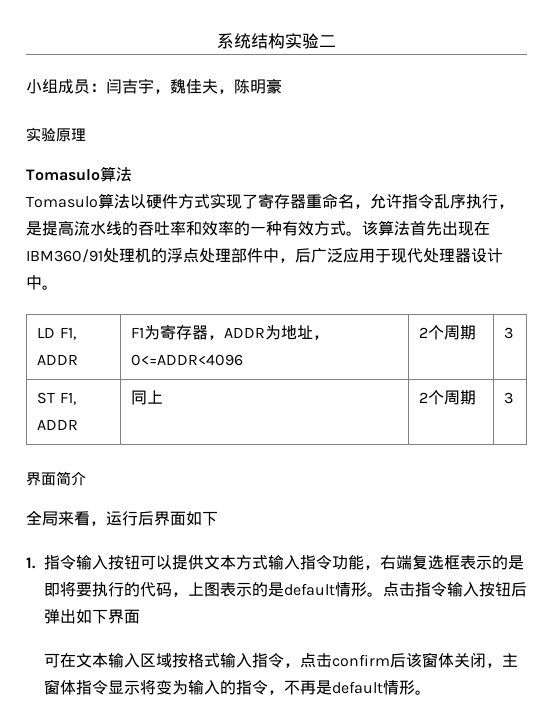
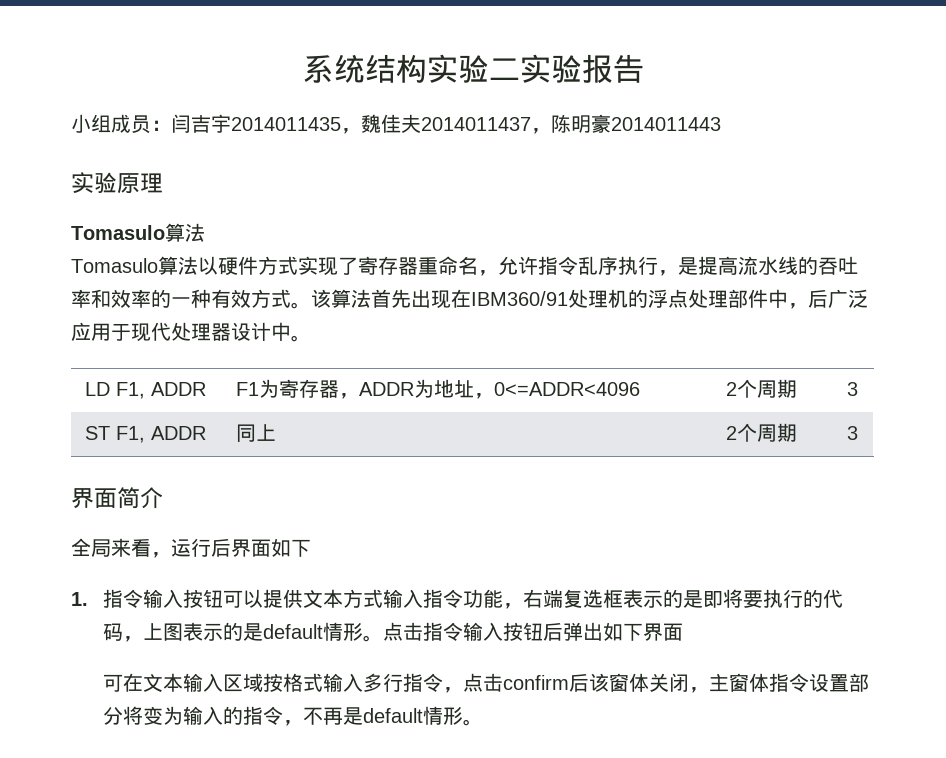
- 系统结构实验二
+ 系统结构实验二实验报告
- 小组成员：闫吉宇，魏佳夫，陈明豪
+ 小组成员：闫吉宇2014011435，魏佳夫2014011437，陈明豪2014011443
- 可在文本输入区域按格式输入指令，点击confirm后该窗体关闭，主窗体指令显示将变为输入的指令，不再是default情形。
+ 可在文本输入区域按格式输入多行指令，点击confirm后该窗体关闭，主窗体指令设置部分将变为输入的指令，不再是default情形。

